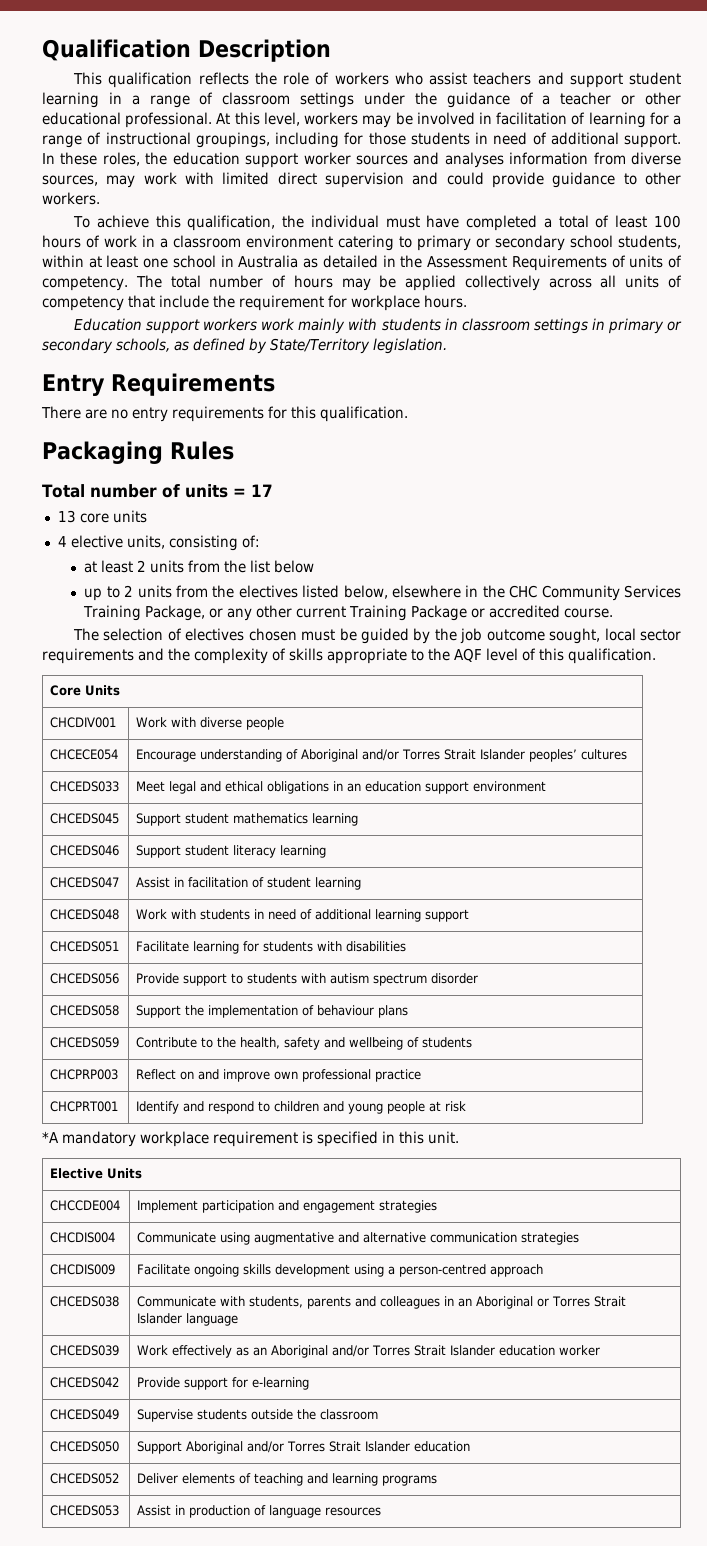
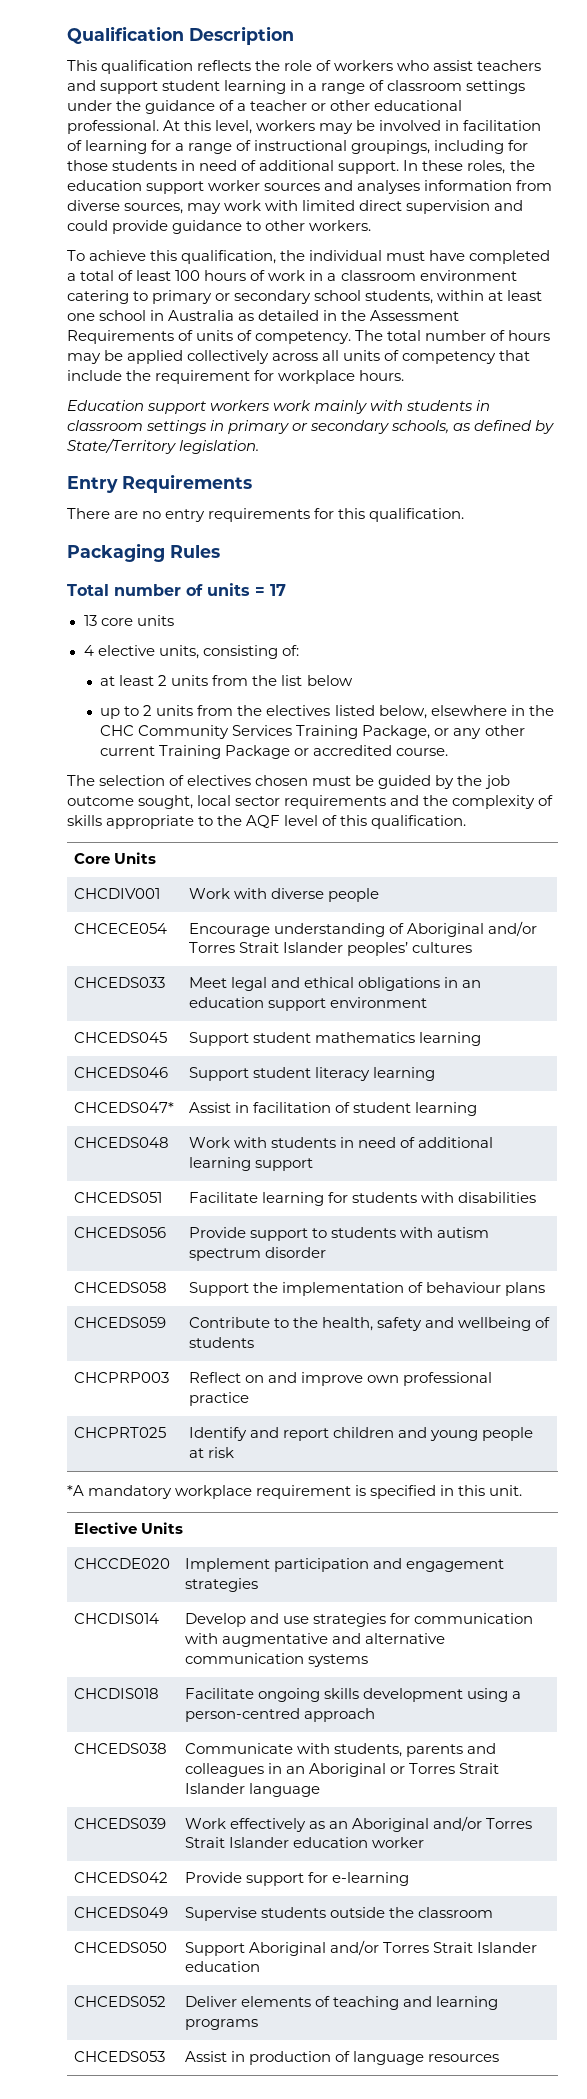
- CHCEDS047 | Assist in facilitation of student learning
+ CHCEDS047* | Assist in facilitation of student learning
- CHCPRT001 | Identify and respond to children and young people at risk
+ CHCPRT025 | Identify and report children and young people at risk
- CHCCDE004 | Implement participation and engagement strategies
+ CHCCDE020 | Implement participation and engagement strategies
- CHCDIS004 | Communicate using augmentative and alternative communication strategies
- CHCDIS009 | Facilitate ongoing skills development using a person-centred approach
+ CHCDIS014 | Develop and use strategies for communication with augmentative and alternative communication systems
+ CHCDIS018 | Facilitate ongoing skills development using a person-centred approach

